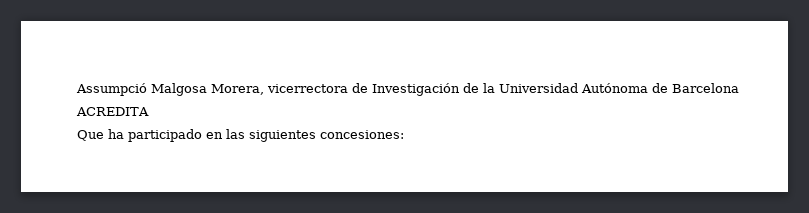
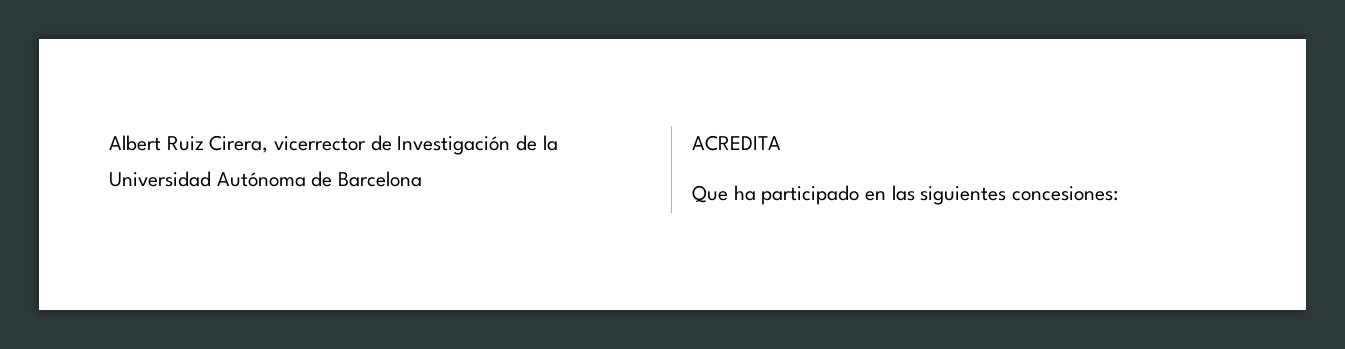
- Assumpció Malgosa Morera, vicerrectora de Investigación de la Universidad Autónoma de Barcelona
+ Albert Ruiz Cirera, vicerrector de Investigación de la Universidad Autónoma de Barcelona

